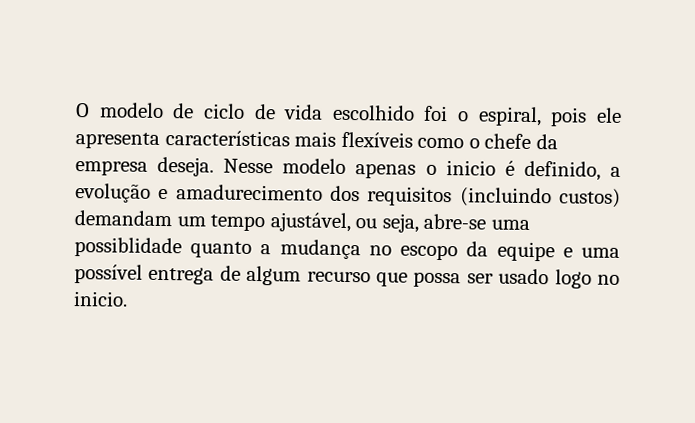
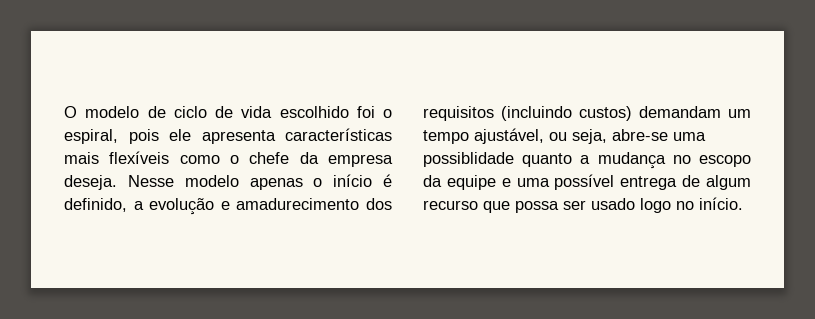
- Nesse modelo apenas o inicio é definido, a evolução e amadurecimento dos requisitos (incluindo custos) demandam um tempo ajustável, ou seja, abre-se uma possiblidade quanto a mudança no escopo da equipe e uma possível entrega de algum recurso que possa ser usado logo no inicio.
+ Nesse modelo apenas o início é definido, a evolução e amadurecimento dos requisitos (incluindo custos) demandam um tempo ajustável, ou seja, abre-se uma possiblidade quanto a mudança no escopo da equipe e uma possível entrega de algum recurso que possa ser usado logo no início.

